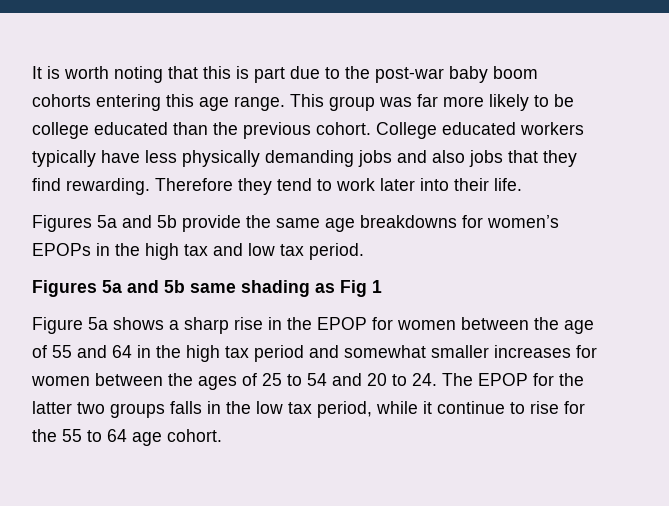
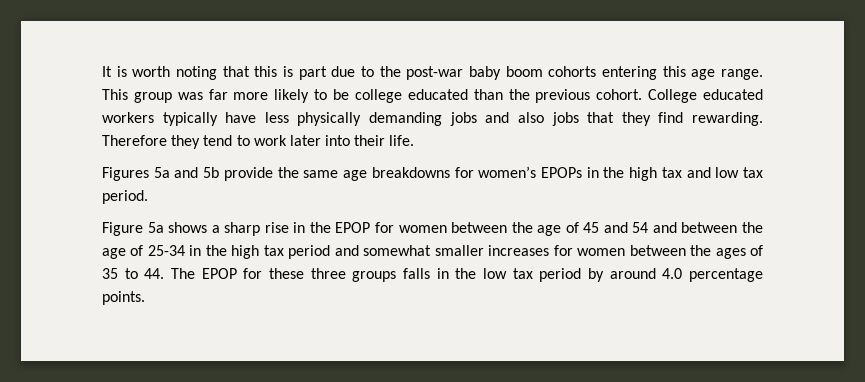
- Figures 5a and 5b same shading as Fig 1
- Figure 5a shows a sharp rise in the EPOP for women between the age of 55 and 64 in the high tax period and somewhat smaller increases for women between the ages of 25 to 54 and 20 to 24. The EPOP for the latter two groups falls in the low tax period, while it continue to rise for the 55 to 64 age cohort.
+ Figure 5a shows a sharp rise in the EPOP for women between the age of 45 and 54 and between the age of 25-34 in the high tax period and somewhat smaller increases for women between the ages of 35 to 44. The EPOP for these three groups falls in the low tax period by around 4.0 percentage points.

